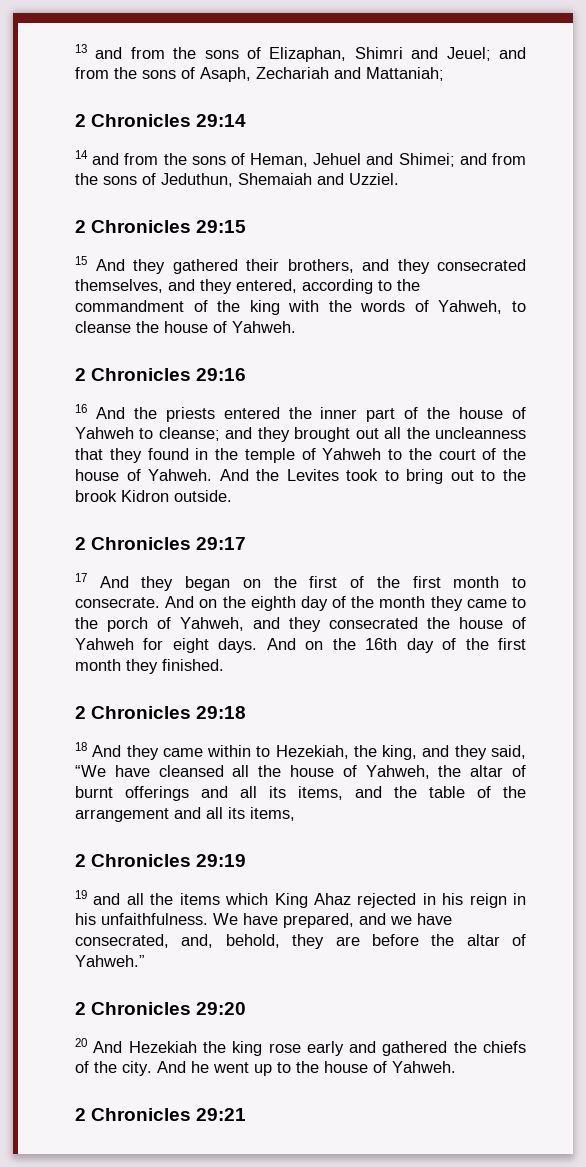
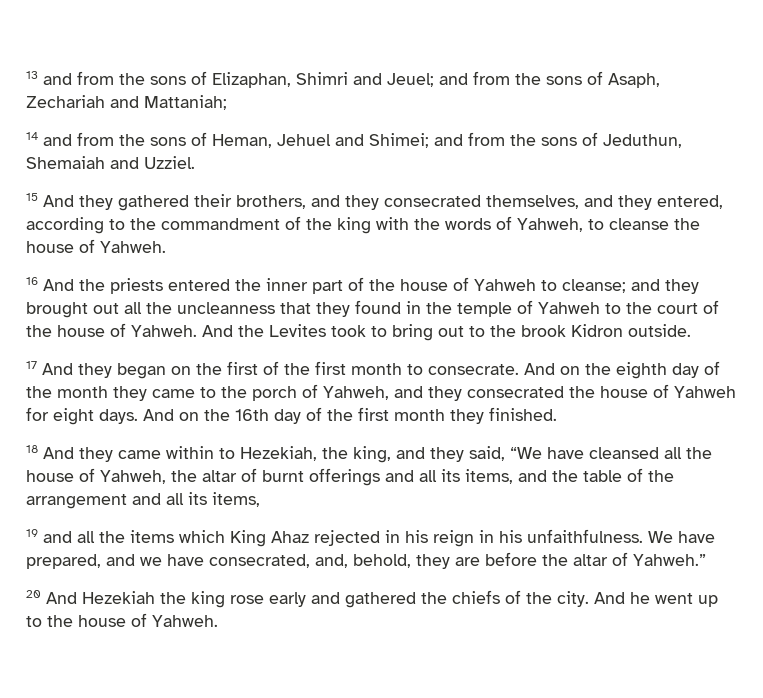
- 2 Chronicles 29:14
- 2 Chronicles 29:15
- 2 Chronicles 29:16
- 2 Chronicles 29:17
- 2 Chronicles 29:18
- 2 Chronicles 29:19
- 2 Chronicles 29:20
- 2 Chronicles 29:21

